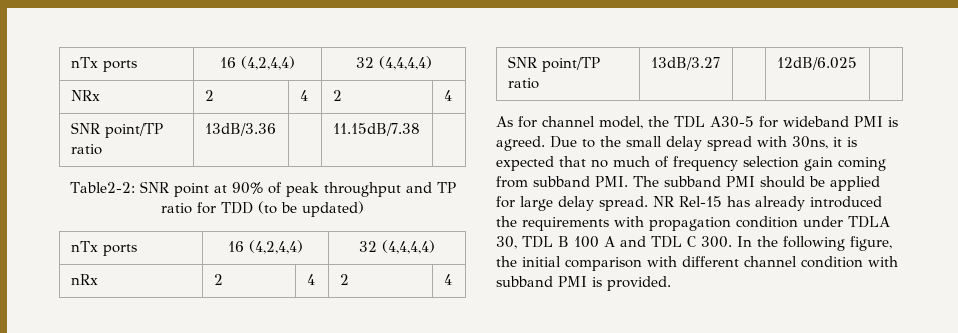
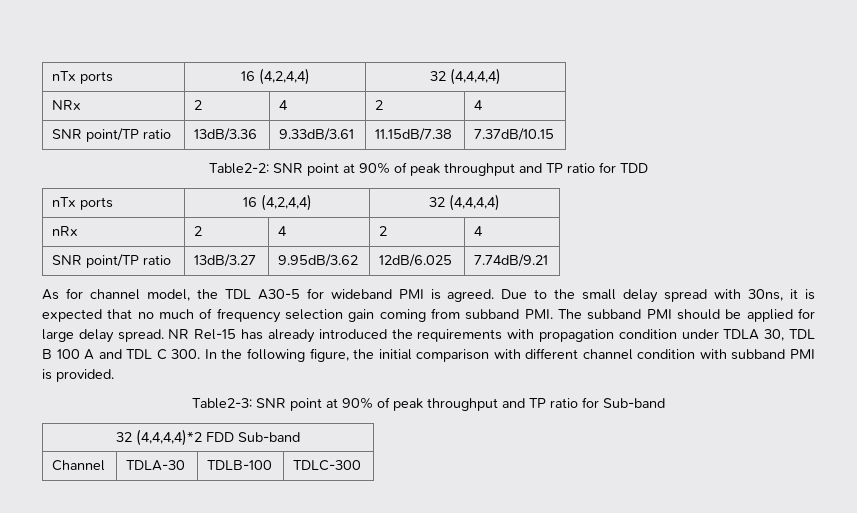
- SNR point/TP ratio | 13dB/3.36 | | 11.15dB/7.38 |
+ SNR point/TP ratio | 13dB/3.36 | 9.33dB/3.61 | 11.15dB/7.38 | 7.37dB/10.15
- Table2-2: SNR point at 90% of peak throughput and TP ratio for TDD (to be updated)
+ Table2-2: SNR point at 90% of peak throughput and TP ratio for TDD
- SNR point/TP ratio | 13dB/3.27 | | 12dB/6.025 |
+ SNR point/TP ratio | 13dB/3.27 | 9.95dB/3.62 | 12dB/6.025 | 7.74dB/9.21
+ Table2-3: SNR point at 90% of peak throughput and TP ratio for Sub-band
+ 32 (4,4,4,4)*2 FDD Sub-band
+ Channel | TDLA-30 | TDLB-100 | TDLC-300

